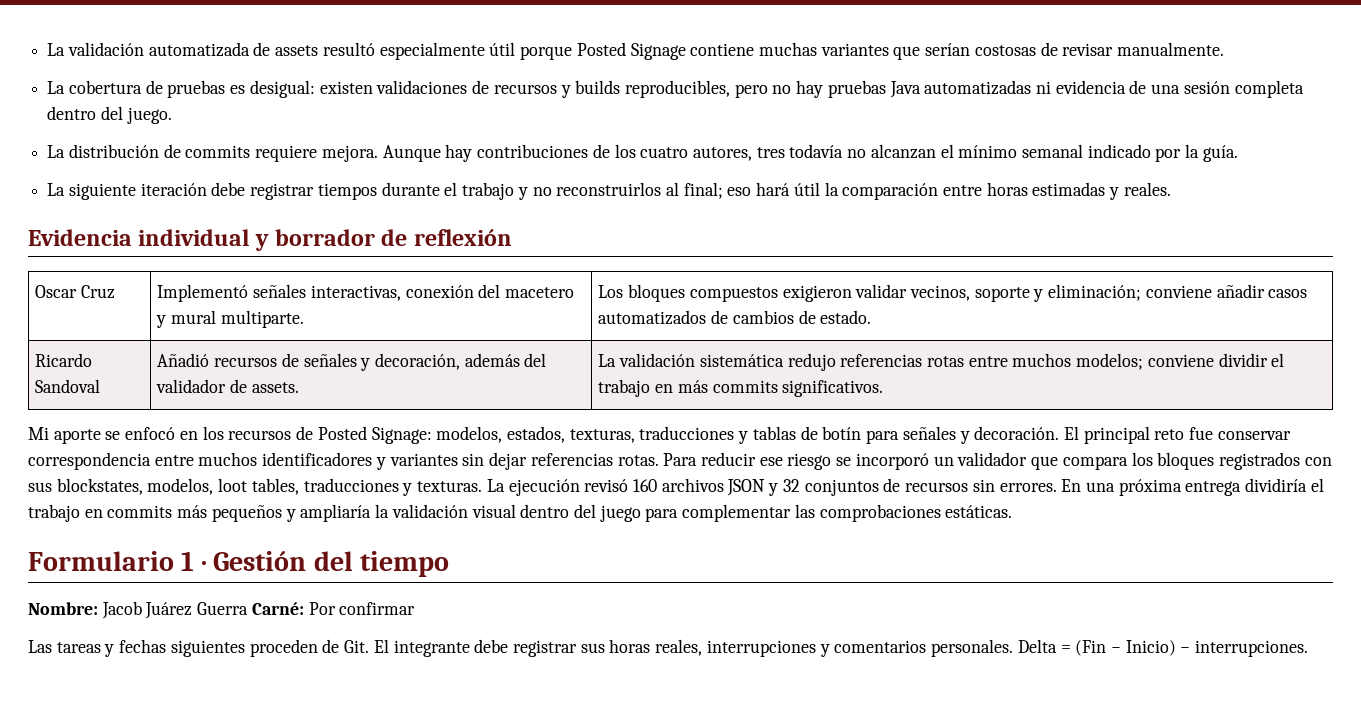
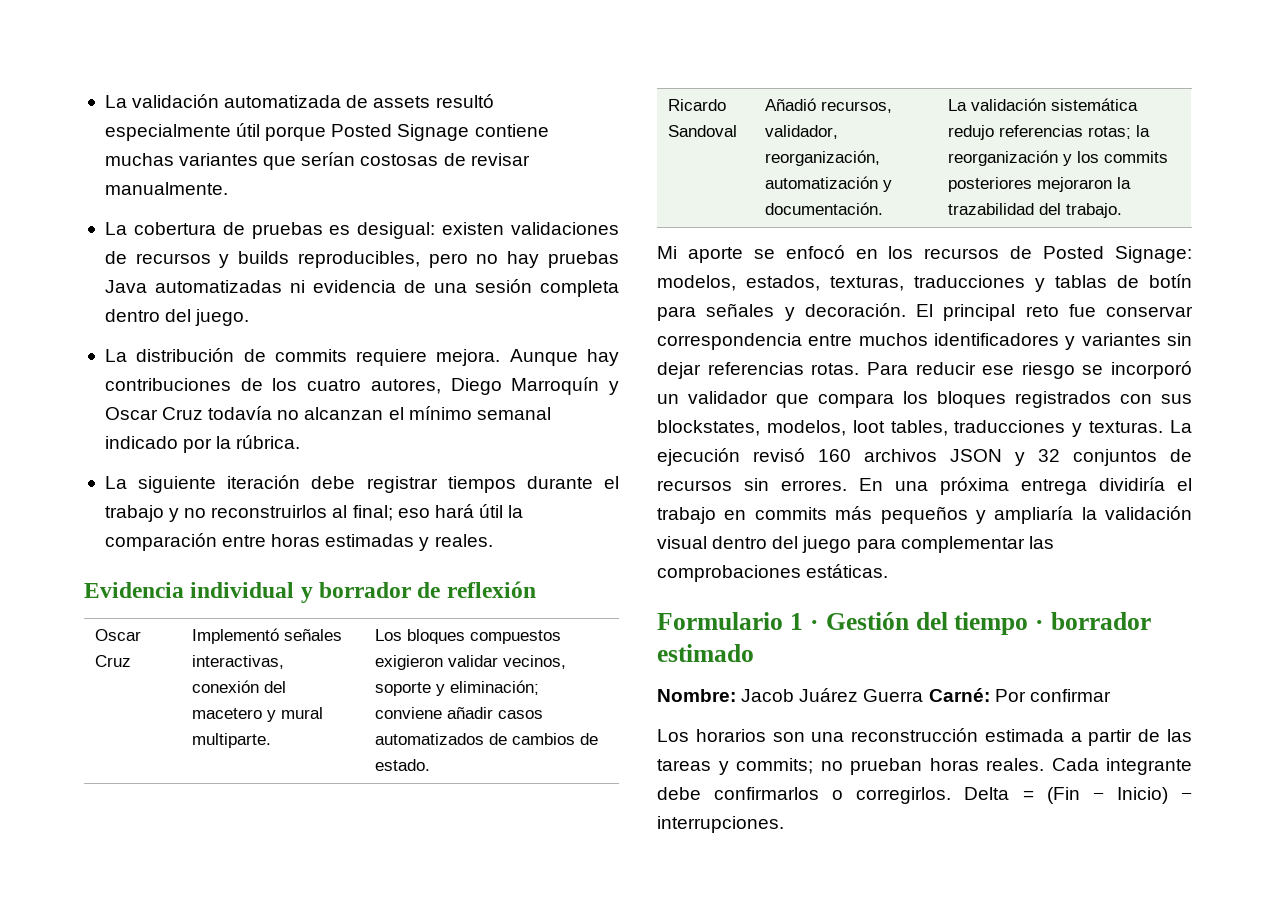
- Aunque hay contribuciones de los cuatro autores, tres todavía no alcanzan el mínimo semanal indicado por la guía.
+ Aunque hay contribuciones de los cuatro autores, Diego Marroquín y Oscar Cruz todavía no alcanzan el mínimo semanal indicado por la rúbrica.
- Ricardo Sandoval | Añadió recursos de señales y decoración, además del validador de assets. | La validación sistemática redujo referencias rotas entre muchos modelos; conviene dividir el trabajo en más commits significativos.
+ Ricardo Sandoval | Añadió recursos, validador, reorganización, automatización y documentación. | La validación sistemática redujo referencias rotas; la reorganización y los commits posteriores mejoraron la trazabilidad del trabajo.
- Formulario 1 · Gestión del tiempo
+ Formulario 1 · Gestión del tiempo · borrador estimado
- Las tareas y fechas siguientes proceden de Git. El integrante debe registrar sus horas reales, interrupciones y comentarios personales.
+ Los horarios son una reconstrucción estimada a partir de las tareas y commits; no prueban horas reales. Cada integrante debe confirmarlos o corregirlos.

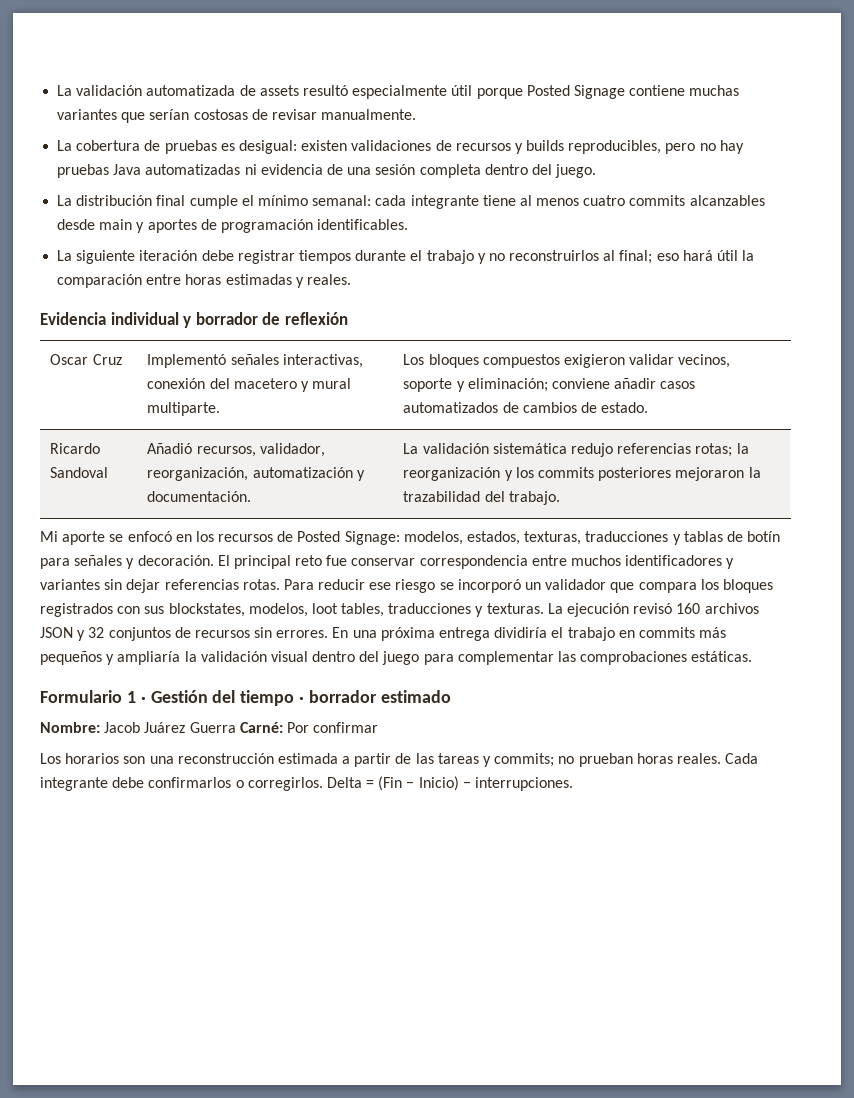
- La distribución de commits requiere mejora. Aunque hay contribuciones de los cuatro autores, Diego Marroquín y Oscar Cruz todavía no alcanzan el mínimo semanal indicado por la rúbrica.
+ La distribución final cumple el mínimo semanal: cada integrante tiene al menos cuatro commits alcanzables desde main y aportes de programación identificables.

